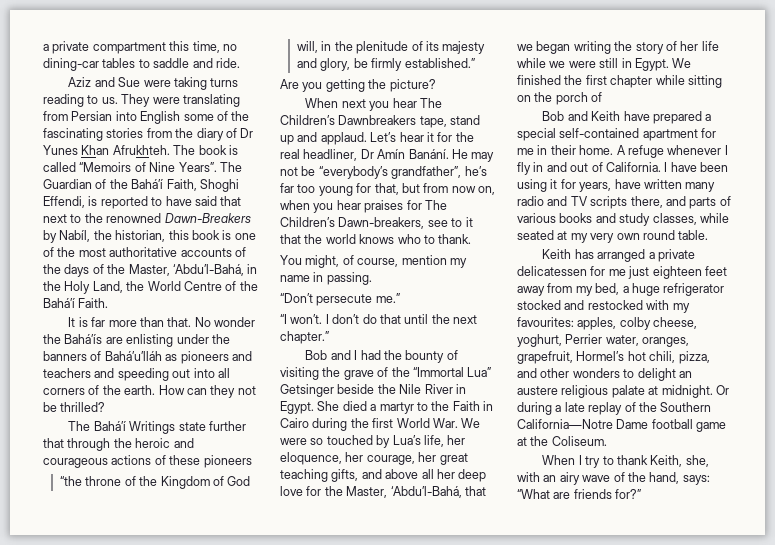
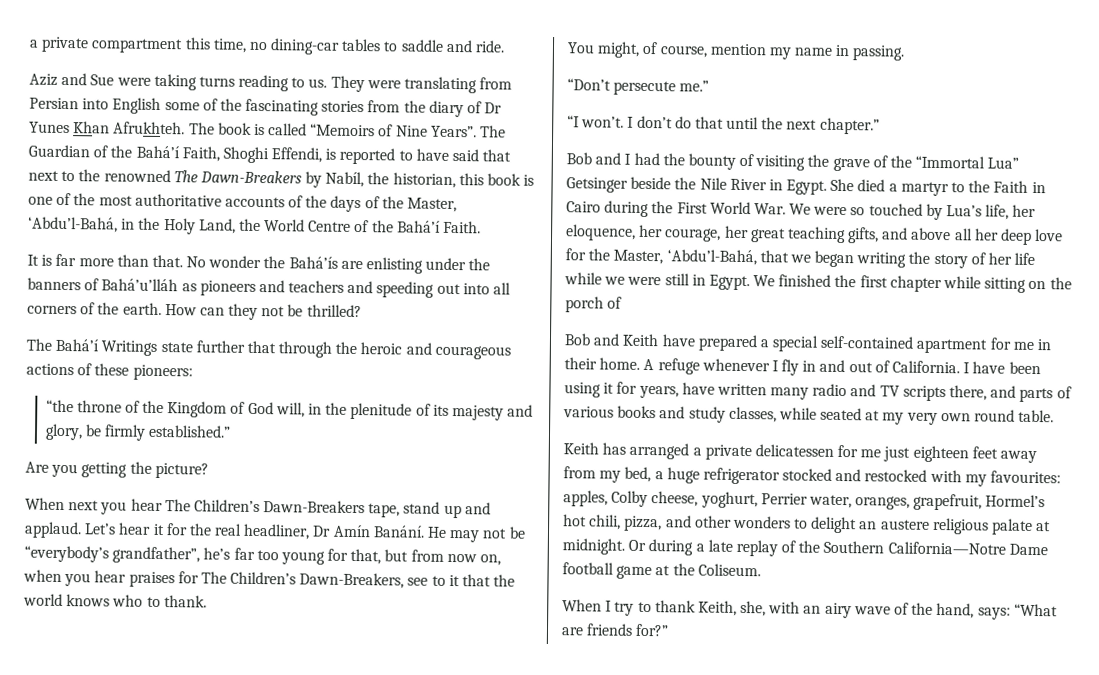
- The Guardian of the Bahá’í Faith, Shoghi Effendi, is reported to have said that next to the renowned Dawn-Breakers by Nabíl, the historian, this book is one of the most authoritative accounts of the days of the Master, ‘Abdu’l-Bahá, in the Holy Land, the World Centre of the Bahá’í Faith.
+ The Guardian of the Bahá’í Faith, Shoghi Effendi, is reported to have said that next to the renowned The Dawn-Breakers by Nabíl, the historian, this book is one of the most authoritative accounts of the days of the Master, ‘Abdu’l-Bahá, in the Holy Land, the World Centre of the Bahá’í Faith.
- The Bahá’í Writings state further that through the heroic and courageous actions of these pioneers
+ The Bahá’í Writings state further that through the heroic and courageous actions of these pioneers:
- When next you hear The Children’s Dawnbreakers tape, stand up and applaud.
+ When next you hear The Children’s Dawn-Breakers tape, stand up and applaud.
- He may not be “everybody’s grandfather”, he’s far too young for that, but from now on, when you hear praises for The Children’s Dawn-breakers, see to it that the world knows who to thank.
+ He may not be “everybody’s grandfather”, he’s far too young for that, but from now on, when you hear praises for The Children’s Dawn-Breakers, see to it that the world knows who to thank.
- She died a martyr to the Faith in Cairo during the first World War. We were so touched by Lua’s life, her eloquence, her courage, her great teaching gifts, and above all her deep love for the Master, ‘Abdu’l-Bahá, that we began writing the story of her life while we were still in Egypt.
+ She died a martyr to the Faith in Cairo during the First World War. We were so touched by Lua’s life, her eloquence, her courage, her great teaching gifts, and above all her deep love for the Master, ‘Abdu’l-Bahá, that we began writing the story of her life while we were still in Egypt.
- Keith has arranged a private delicatessen for me just eighteen feet away from my bed, a huge refrigerator stocked and restocked with my favourites: apples, colby cheese, yoghurt, Perrier water, oranges, grapefruit, Hormel’s hot chili, pizza, and other wonders to delight an austere religious palate at midnight.
+ Keith has arranged a private delicatessen for me just eighteen feet away from my bed, a huge refrigerator stocked and restocked with my favourites: apples, Colby cheese, yoghurt, Perrier water, oranges, grapefruit, Hormel’s hot chili, pizza, and other wonders to delight an austere religious palate at midnight.

